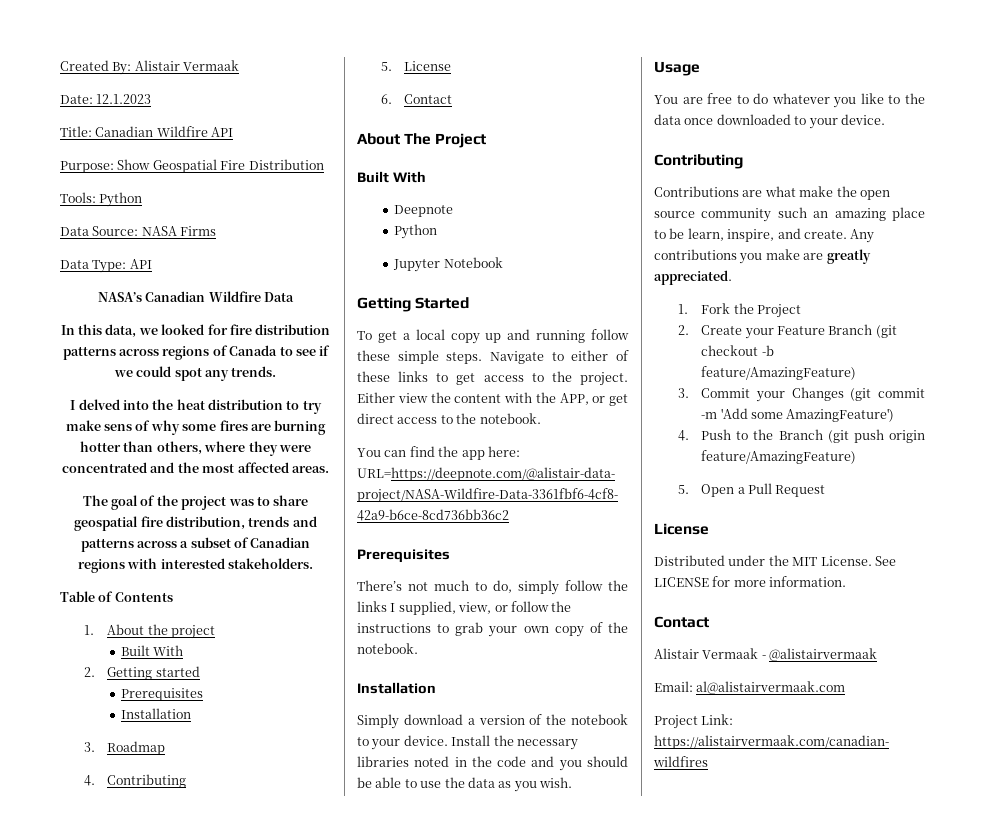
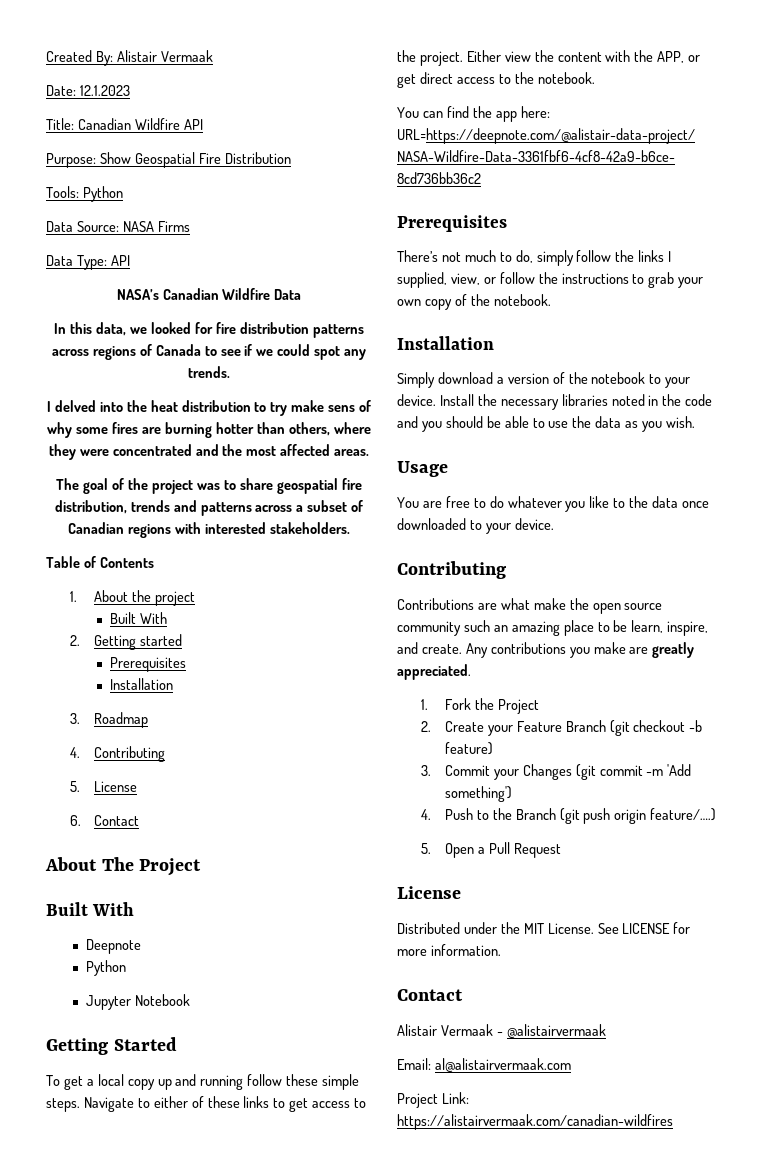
- 2. Create your Feature Branch (git checkout -b feature/AmazingFeature)
+ 2. Create your Feature Branch (git checkout -b feature)
- 3. Commit your Changes (git commit -m 'Add some AmazingFeature')
+ 3. Commit your Changes (git commit -m 'Add something')
- 4. Push to the Branch (git push origin feature/AmazingFeature)
+ 4. Push to the Branch (git push origin feature/….)

